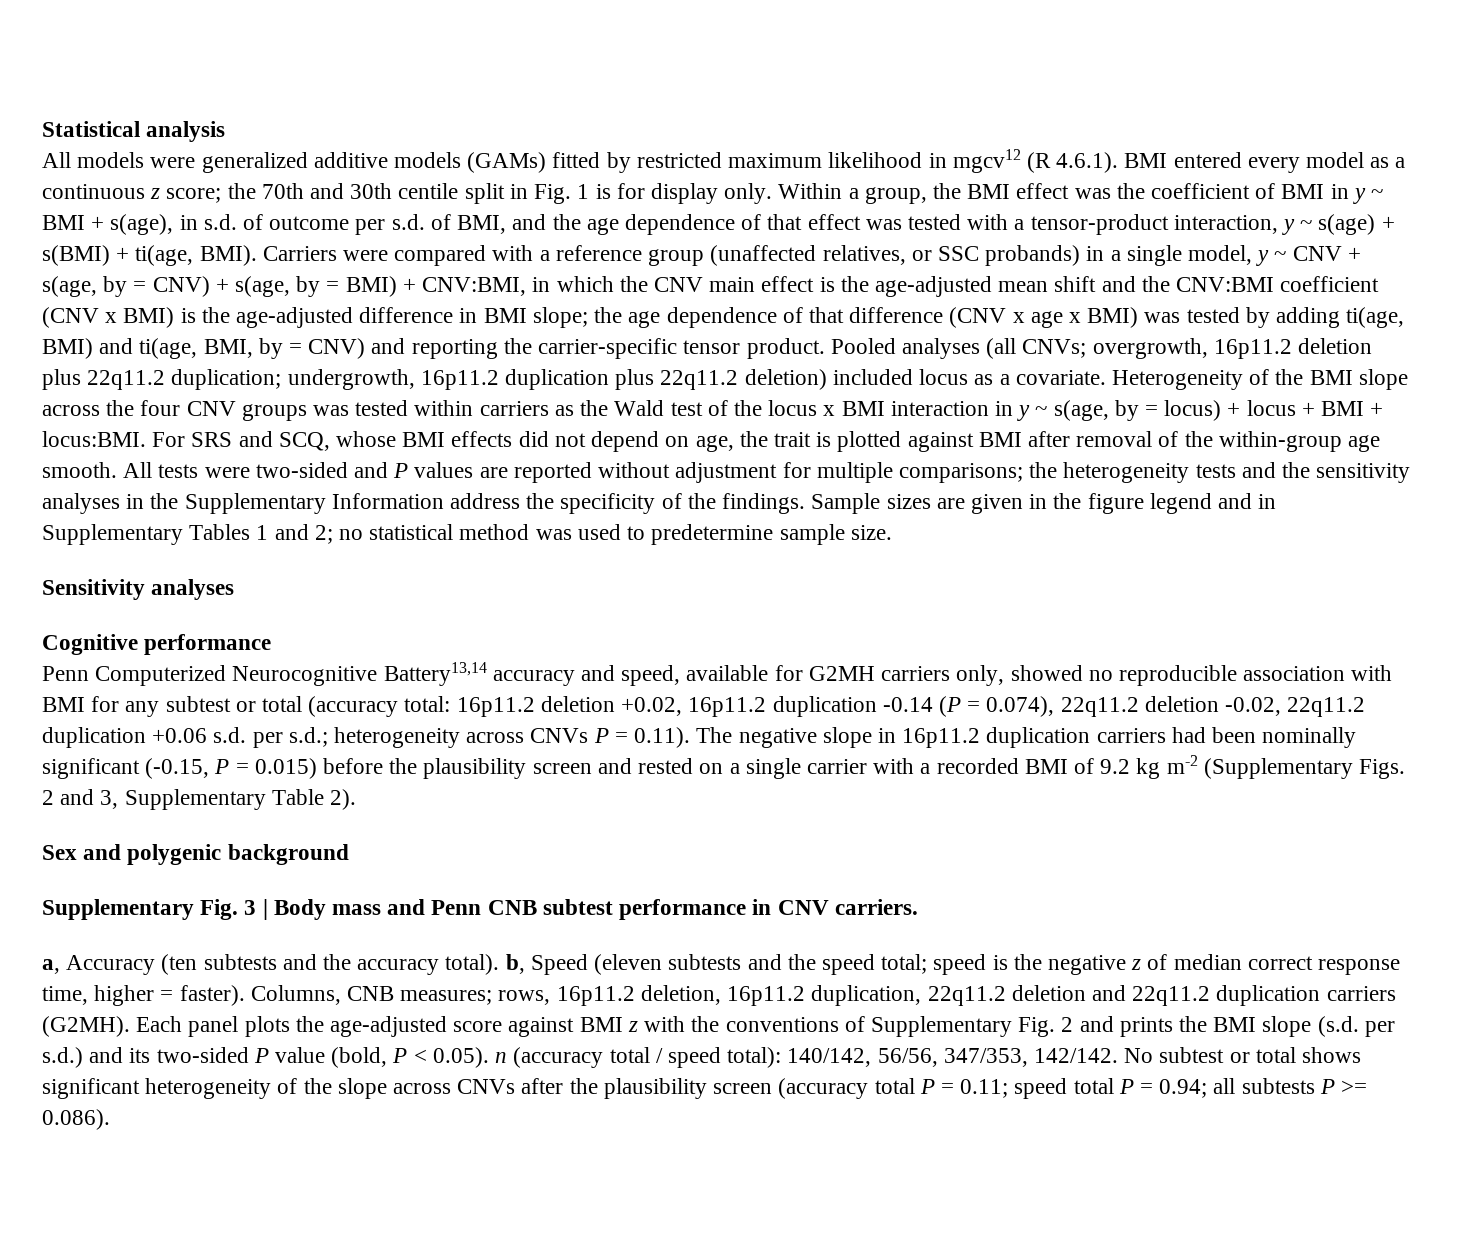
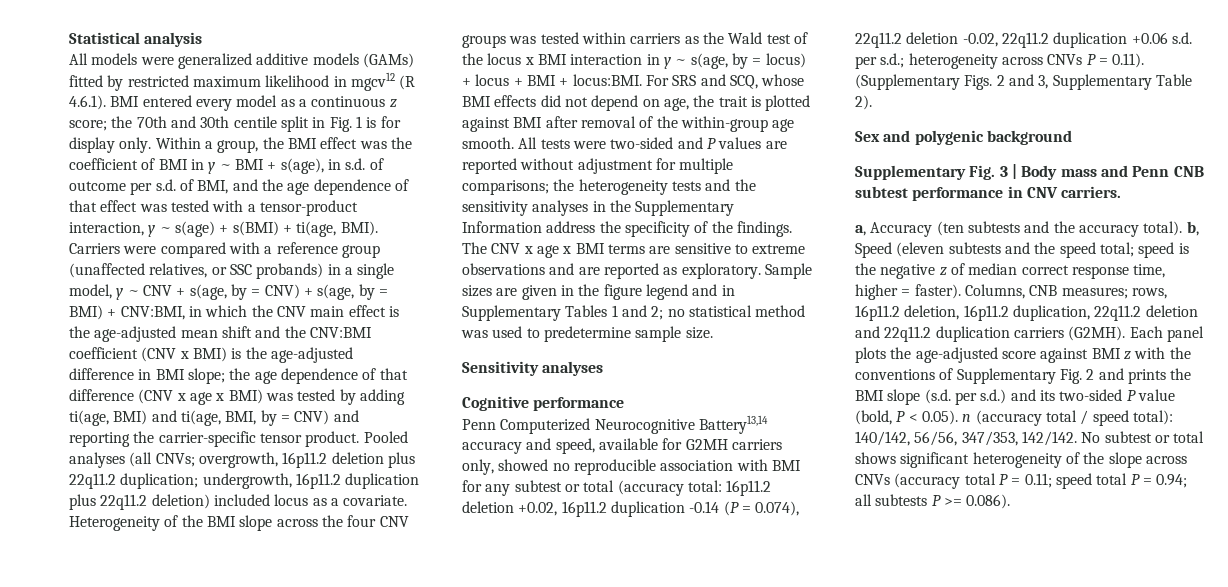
+ The CNV x age x BMI terms are sensitive to extreme observations and are reported as exploratory.
- Penn Computerized Neurocognitive Battery13,14 accuracy and speed, available for G2MH carriers only, showed no reproducible association with BMI for any subtest or total (accuracy total: 16p11.2 deletion +0.02, 16p11.2 duplication -0.14 (P = 0.074), 22q11.2 deletion -0.02, 22q11.2 duplication +0.06 s.d. per s.d.; heterogeneity across CNVs P = 0.11). The negative slope in 16p11.2 duplication carriers had been nominally significant (-0.15, P = 0.015) before the plausibility screen and rested on a single carrier with a recorded BMI of 9.2 kg m-2 (Supplementary Figs. 2 and 3, Supplementary Table 2).
+ Penn Computerized Neurocognitive Battery13,14 accuracy and speed, available for G2MH carriers only, showed no reproducible association with BMI for any subtest or total (accuracy total: 16p11.2 deletion +0.02, 16p11.2 duplication -0.14 (P = 0.074), 22q11.2 deletion -0.02, 22q11.2 duplication +0.06 s.d. per s.d.; heterogeneity across CNVs P = 0.11). (Supplementary Figs. 2 and 3, Supplementary Table 2).
- No subtest or total shows significant heterogeneity of the slope across CNVs after the plausibility screen (accuracy total P = 0.11; speed total P = 0.94; all subtests P >= 0.086).
+ No subtest or total shows significant heterogeneity of the slope across CNVs (accuracy total P = 0.11; speed total P = 0.94; all subtests P >= 0.086).

